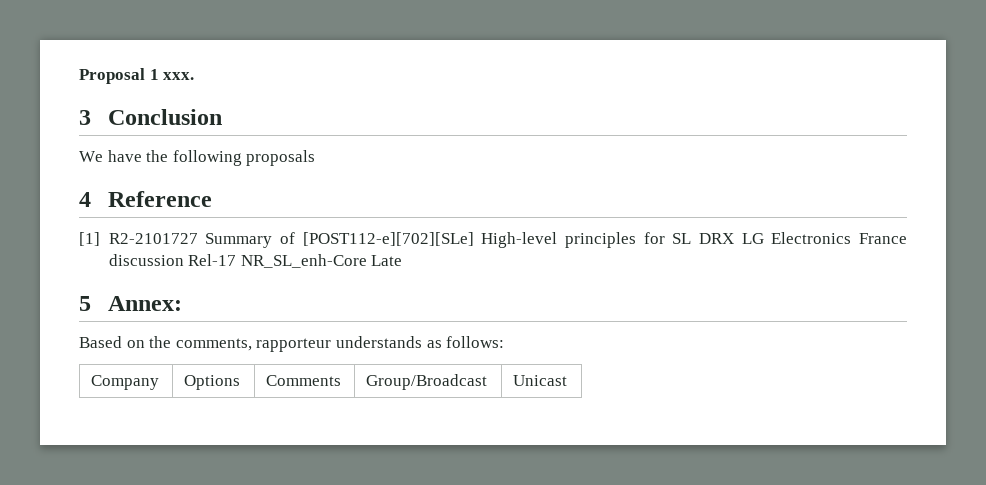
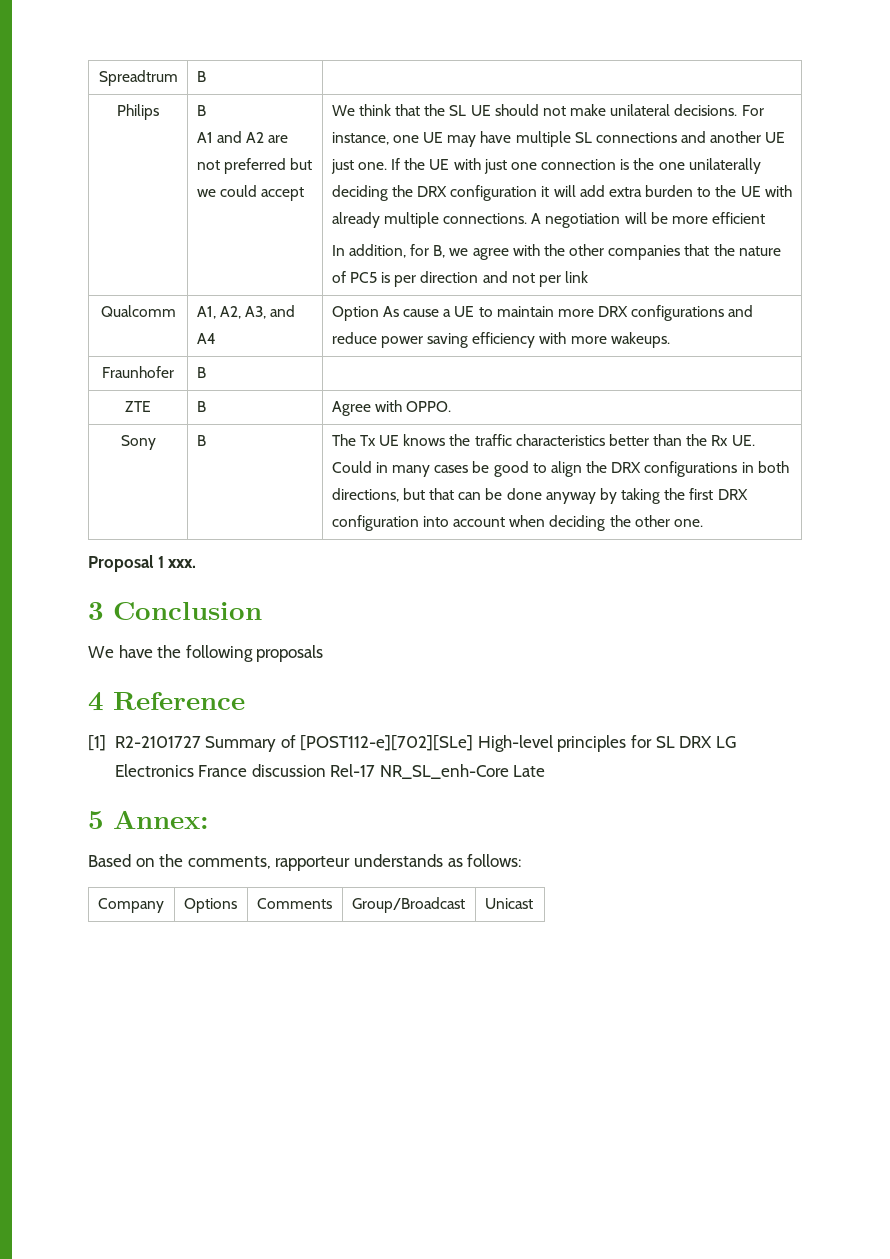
+ Spreadtrum | B |
+ Philips | B
+ A1 and A2 are not preferred but we could accept | We think that the SL UE should not make unilateral decisions. For instance, one UE may have multiple SL connections and another UE just one. If the UE with just one connection is the one unilaterally deciding the DRX configuration it will add extra burden to the UE with already multiple connections. A negotiation will be more efficient
+ In addition, for B, we agree with the other companies that the nature of PC5 is per direction and not per link
+ Qualcomm | A1, A2, A3, and A4 | Option As cause a UE to maintain more DRX configurations and reduce power saving efficiency with more wakeups.
+ Fraunhofer | B |
+ ZTE | B | Agree with OPPO.
+ Sony | B | The Tx UE knows the traffic characteristics better than the Rx UE. Could in many cases be good to align the DRX configurations in both directions, but that can be done anyway by taking the first DRX configuration into account when deciding the other one.

